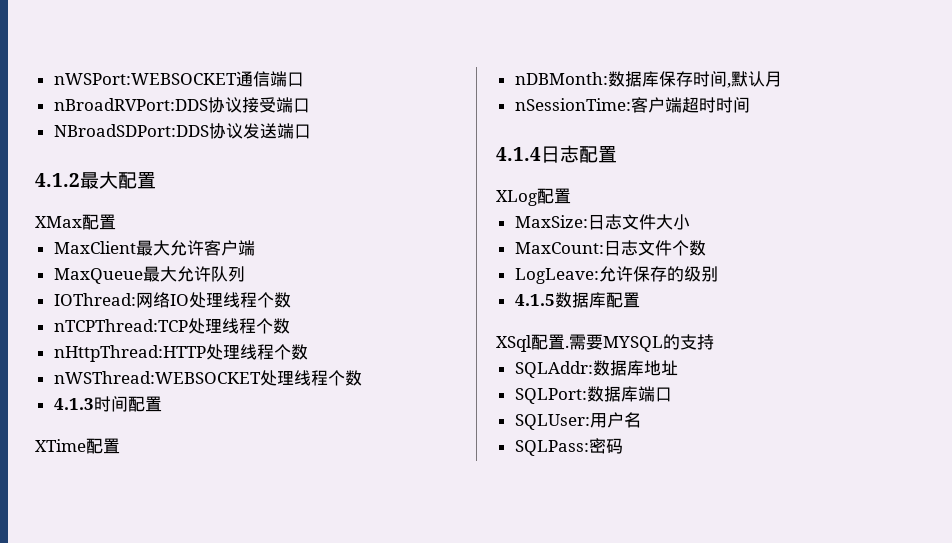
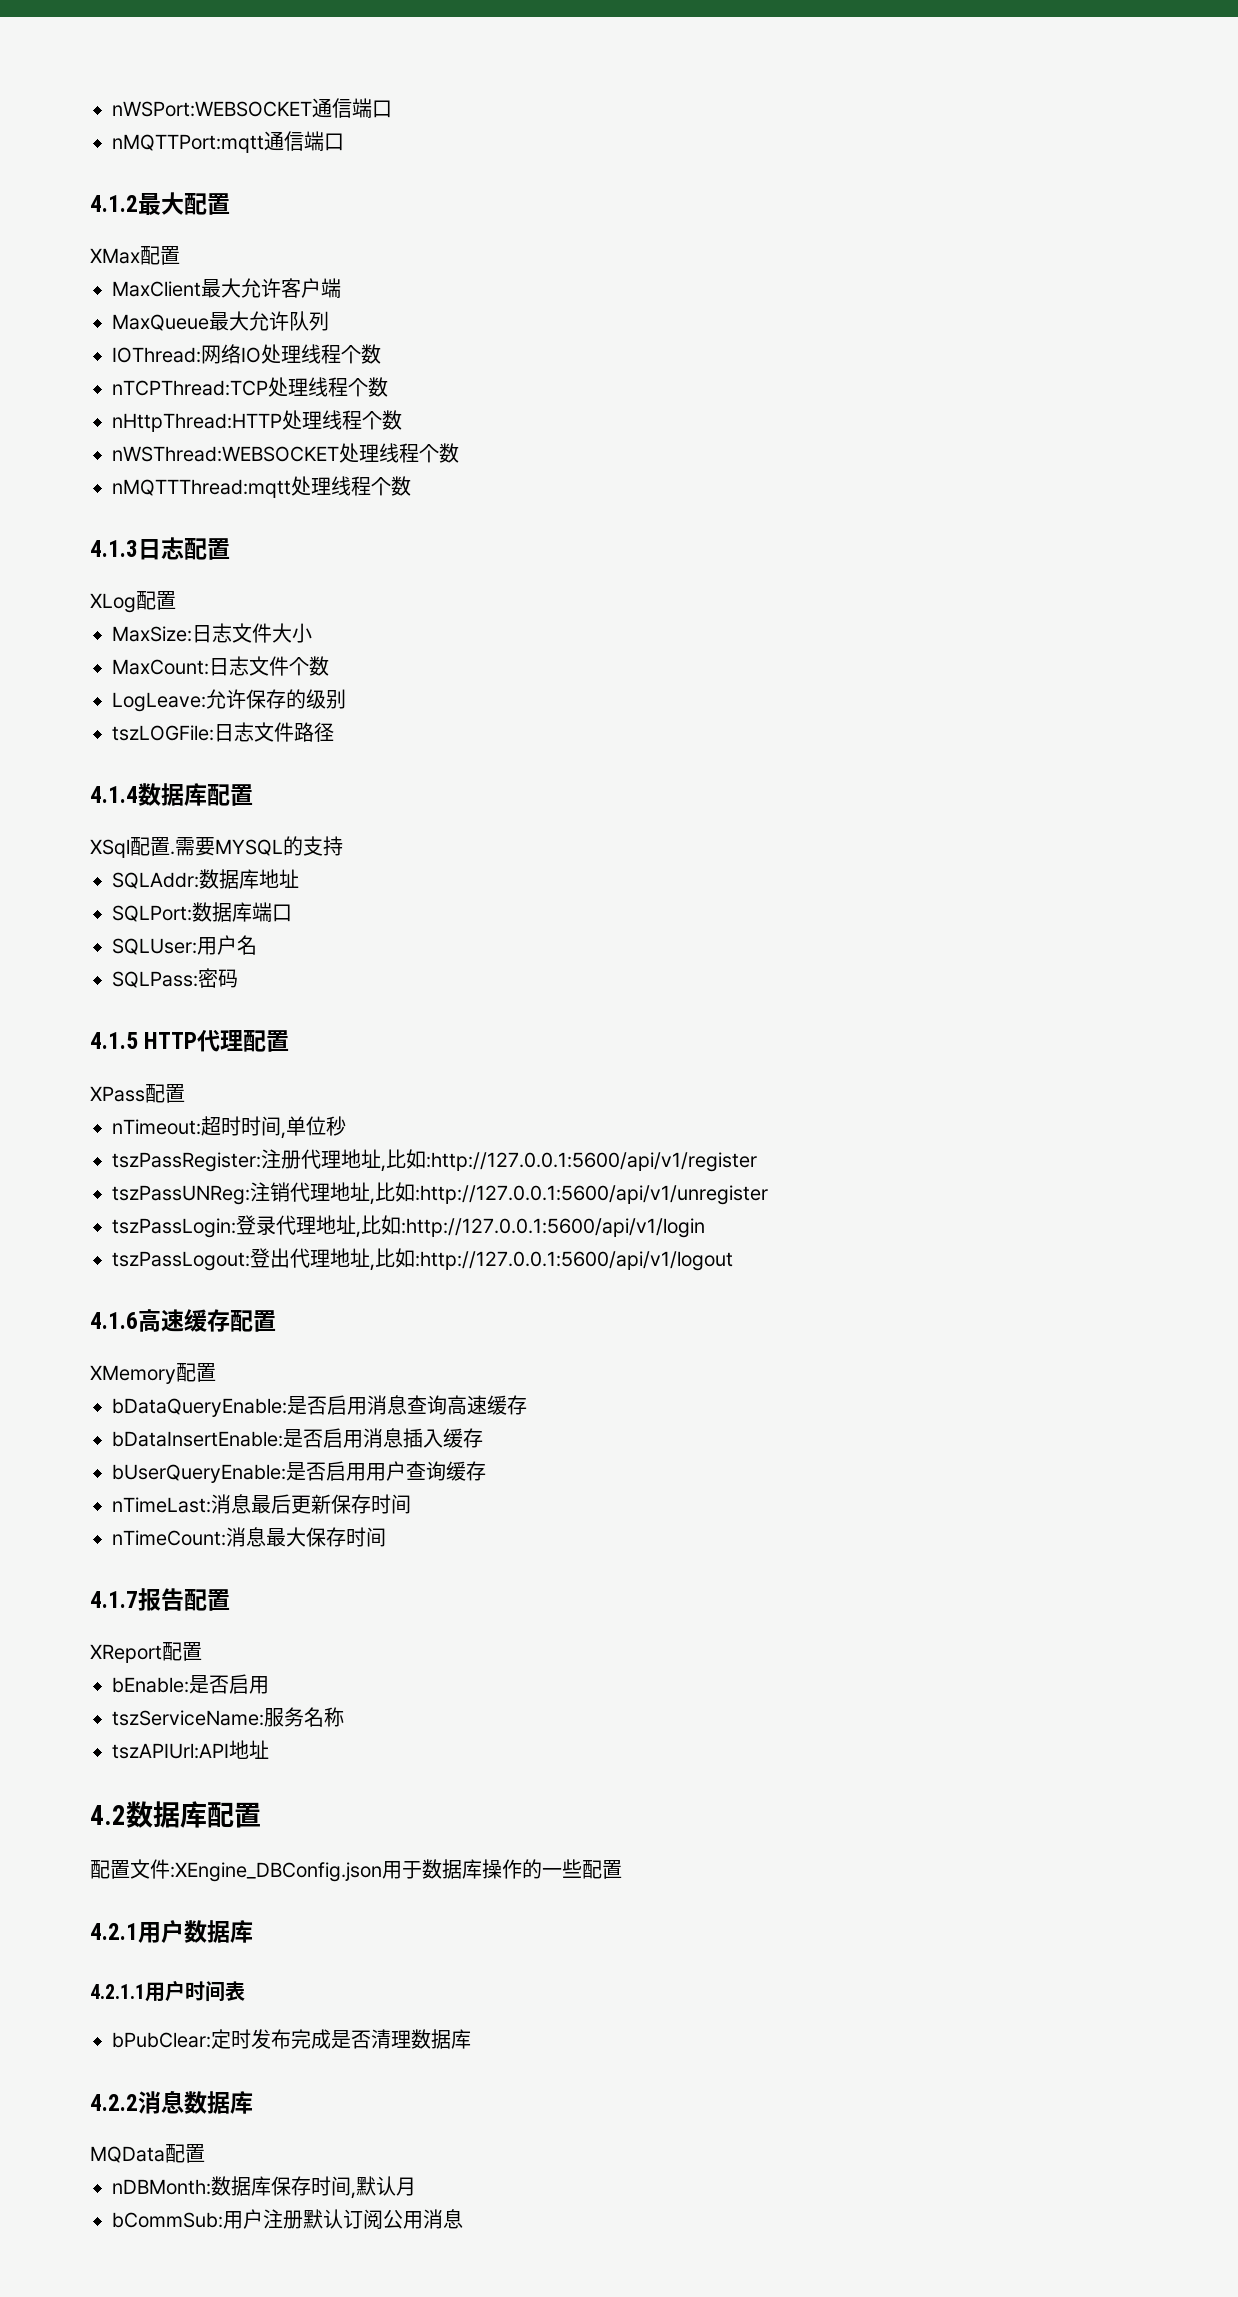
- nBroadRVPort:DDS协议接受端口
- NBroadSDPort:DDS协议发送端口
+ nMQTTPort:mqtt通信端口
- 4.1.3时间配置
- XTime配置
- nDBMonth:数据库保存时间,默认月
- nSessionTime:客户端超时时间
- 4.1.4日志配置
+ nMQTTThread:mqtt处理线程个数
+ 4.1.3日志配置
- 4.1.5数据库配置
+ tszLOGFile:日志文件路径
+ 4.1.4数据库配置
+ 4.1.5 HTTP代理配置
+ XPass配置
+ nTimeout:超时时间,单位秒
+ tszPassRegister:注册代理地址,比如:http://127.0.0.1:5600/api/v1/register
+ tszPassUNReg:注销代理地址,比如:http://127.0.0.1:5600/api/v1/unregister
+ tszPassLogin:登录代理地址,比如:http://127.0.0.1:5600/api/v1/login
+ tszPassLogout:登出代理地址,比如:http://127.0.0.1:5600/api/v1/logout
+ 4.1.6高速缓存配置
+ XMemory配置
+ bDataQueryEnable:是否启用消息查询高速缓存
+ bDataInsertEnable:是否启用消息插入缓存
+ bUserQueryEnable:是否启用用户查询缓存
+ nTimeLast:消息最后更新保存时间
+ nTimeCount:消息最大保存时间
+ 4.1.7报告配置
+ XReport配置
+ bEnable:是否启用
+ tszServiceName:服务名称
+ tszAPIUrl:API地址
+ 4.2数据库配置
+ 配置文件:XEngine_DBConfig.json用于数据库操作的一些配置
+ 4.2.1用户数据库
+ 4.2.1.1用户时间表
+ bPubClear:定时发布完成是否清理数据库
+ 4.2.2消息数据库
+ MQData配置
+ nDBMonth:数据库保存时间,默认月
+ bCommSub:用户注册默认订阅公用消息

